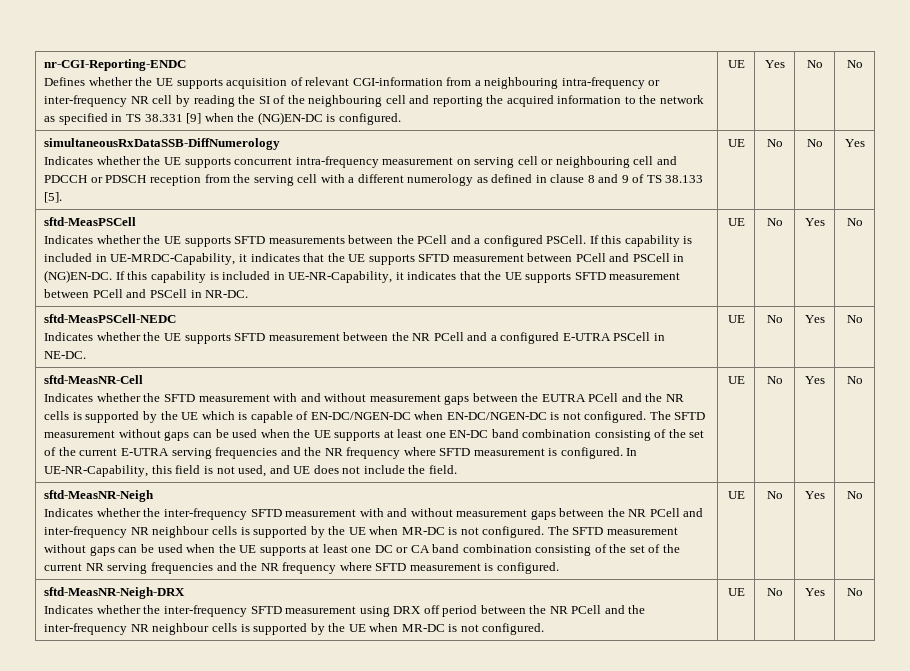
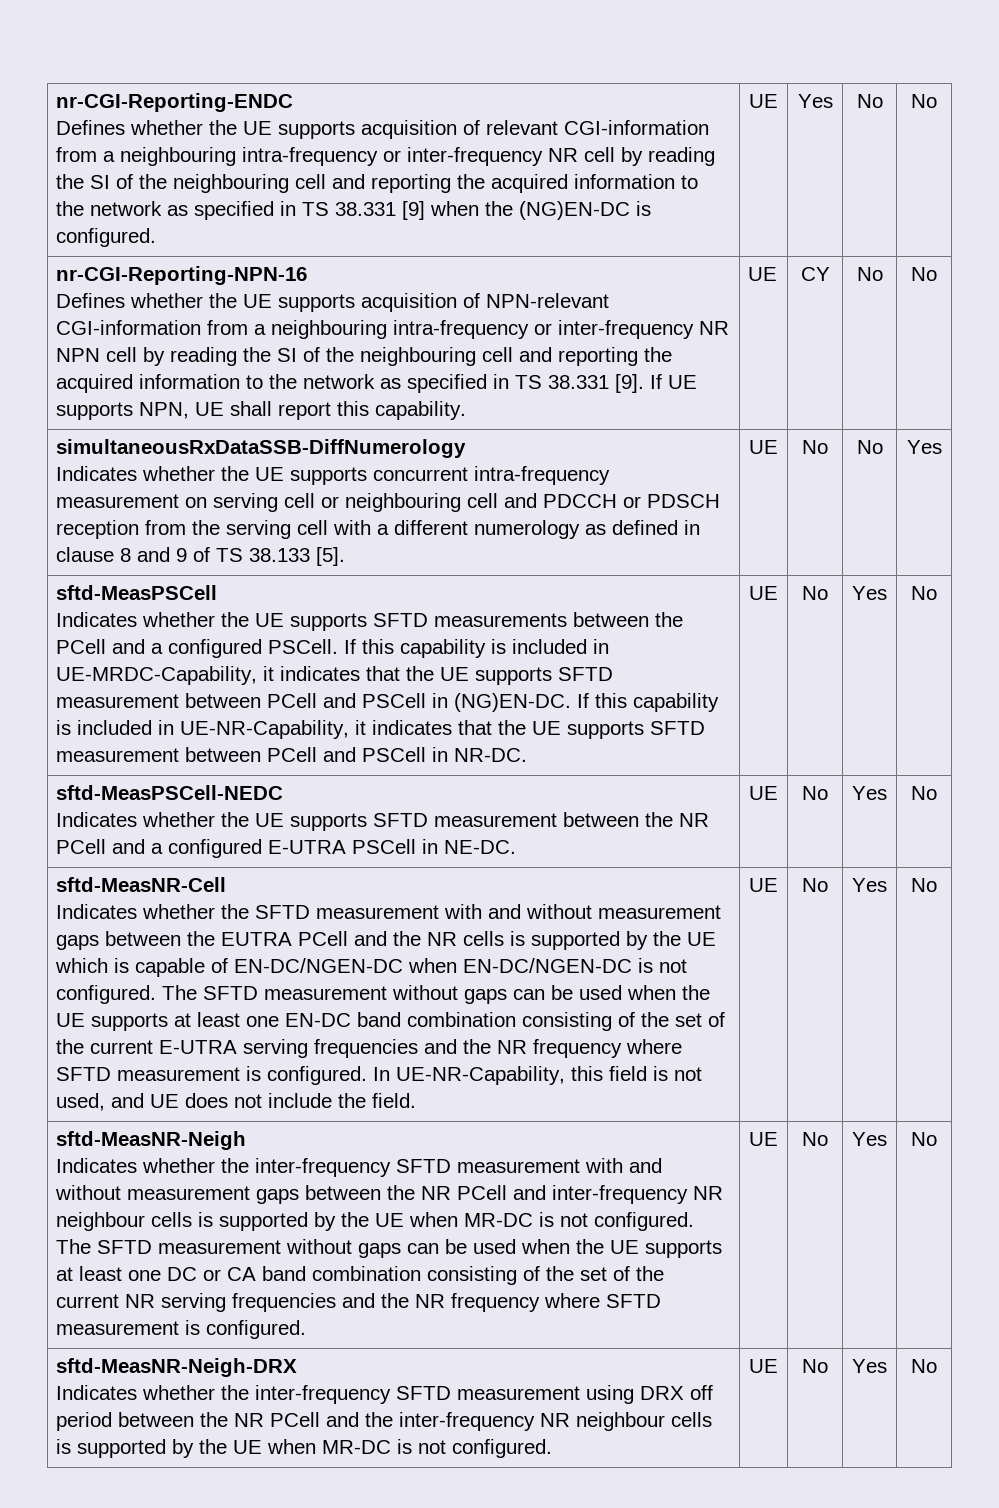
+ nr-CGI-Reporting-NPN-16
+ Defines whether the UE supports acquisition of NPN-relevant CGI-information from a neighbouring intra-frequency or inter-frequency NR NPN cell by reading the SI of the neighbouring cell and reporting the acquired information to the network as specified in TS 38.331 [9]. If UE supports NPN, UE shall report this capability. | UE | CY | No | No

